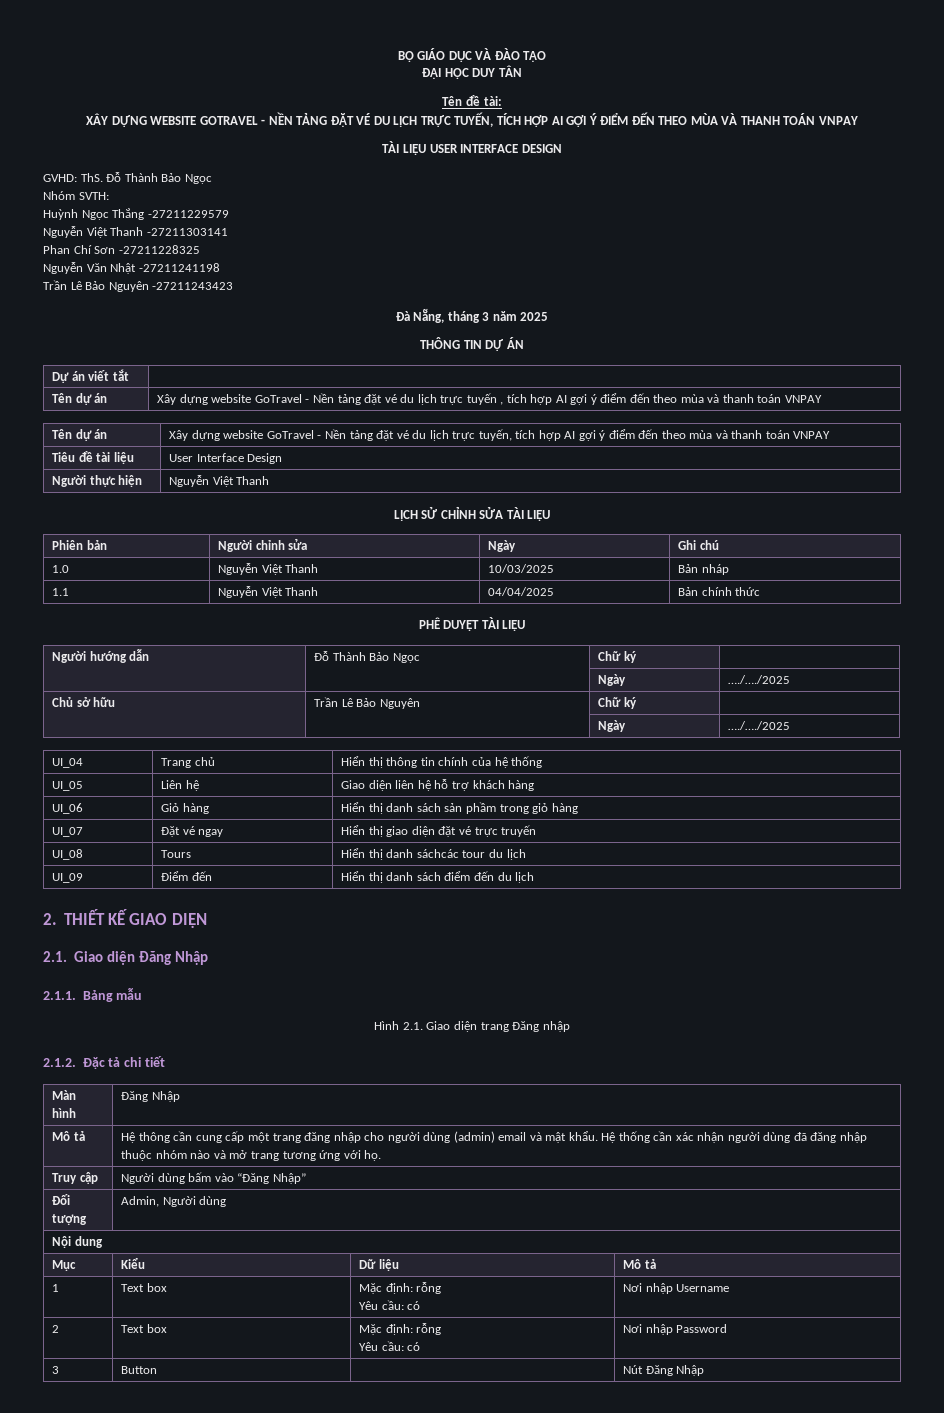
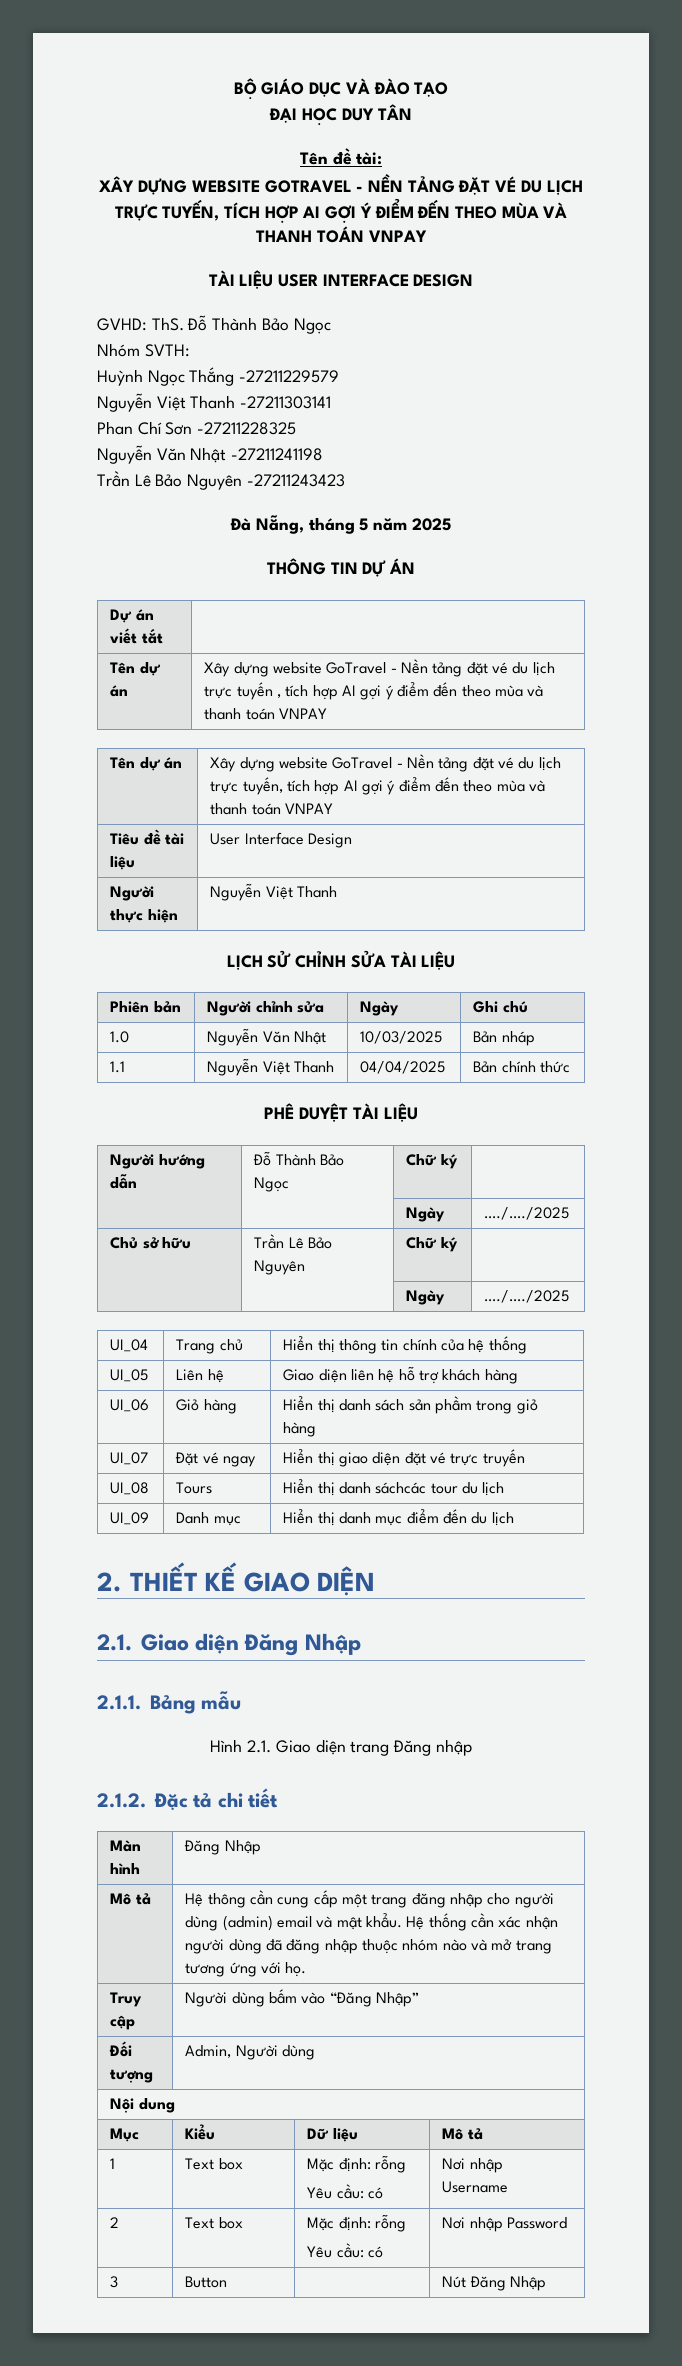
- Đà Nẵng, tháng 3 năm 2025
+ Đà Nẵng, tháng 5 năm 2025
- 1.0 | Nguyễn Việt Thanh | 10/03/2025 | Bản nháp
+ 1.0 | Nguyễn Văn Nhật | 10/03/2025 | Bản nháp
- UI_09 | Điểm đến | Hiển thị danh sách điểm đến du lịch
+ UI_09 | Danh mục | Hiển thị danh mục điểm đến du lịch

